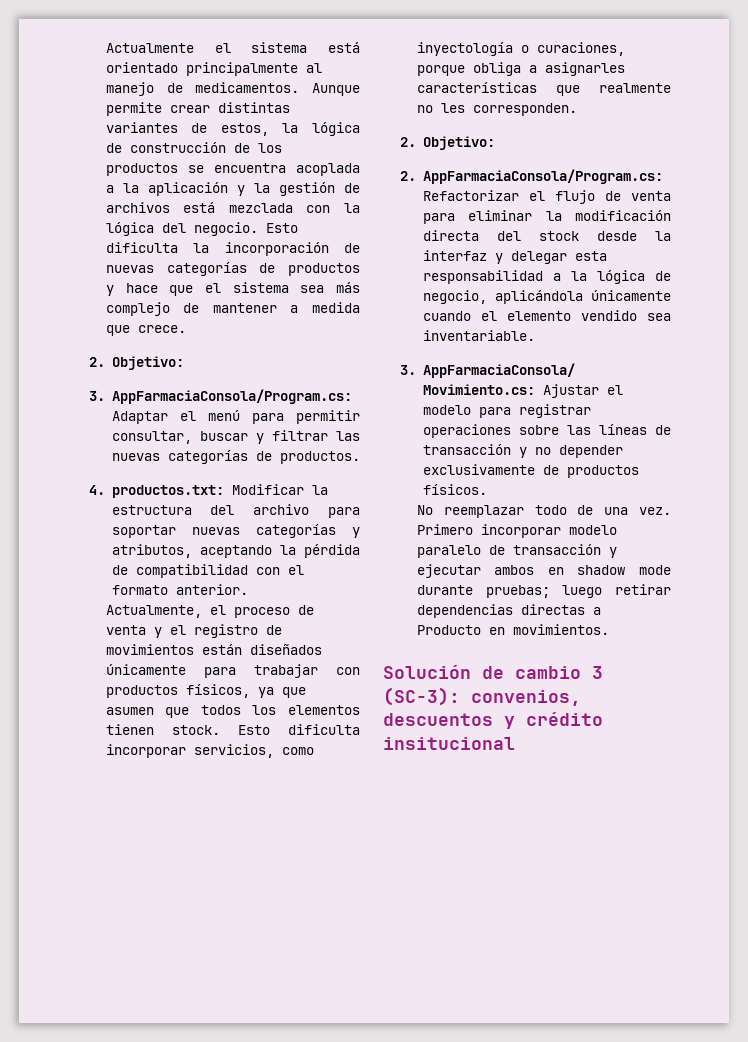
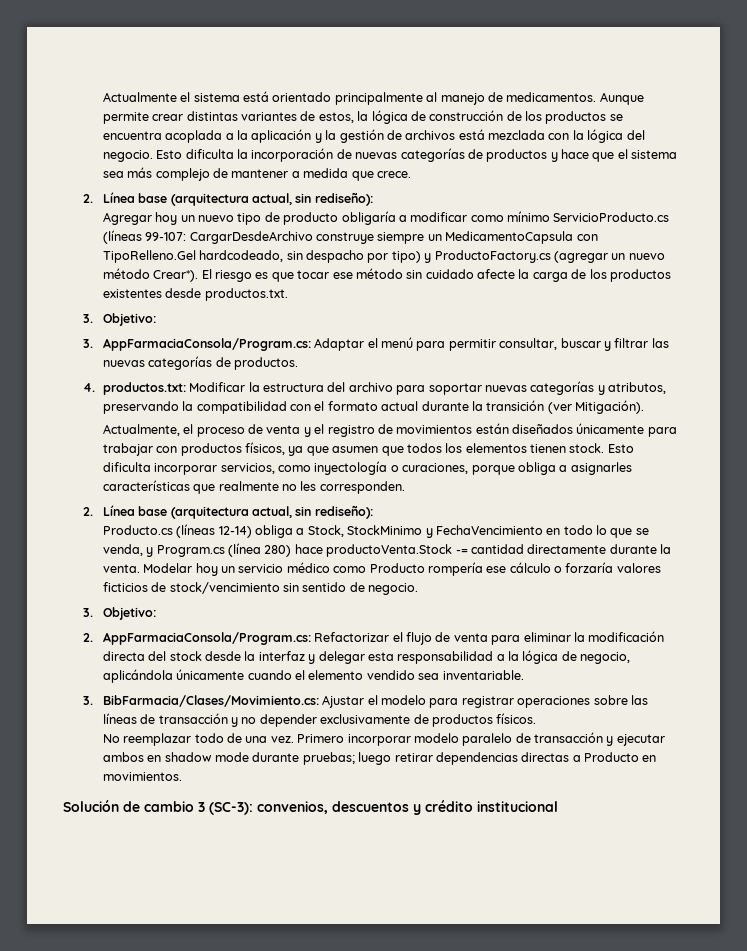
  Esto dificulta la incorporación de nuevas categorías de productos y hace que el sistema sea más complejo de mantener a medida que crece.
- 2. Objetivo:
+ 2. Línea base (arquitectura actual, sin rediseño):
+ Agregar hoy un nuevo tipo de producto obligaría a modificar como mínimo ServicioProducto.cs (líneas 99-107: CargarDesdeArchivo construye siempre un MedicamentoCapsula con TipoRelleno.Gel hardcodeado, sin despacho por tipo) y ProductoFactory.cs (agregar un nuevo método Crear*). El riesgo es que tocar ese método sin cuidado afecte la carga de los productos existentes desde productos.txt.
+ 3. Objetivo:
- 4. productos.txt: Modificar la estructura del archivo para soportar nuevas categorías y atributos, aceptando la pérdida de compatibilidad con el formato anterior.
+ 4. productos.txt: Modificar la estructura del archivo para soportar nuevas categorías y atributos, preservando la compatibilidad con el formato actual durante la transición (ver Mitigación).
  Esto dificulta incorporar servicios, como inyectología o curaciones, porque obliga a asignarles características que realmente no les corresponden.
- 2. Objetivo:
+ 2. Línea base (arquitectura actual, sin rediseño):
+ Producto.cs (líneas 12-14) obliga a Stock, StockMinimo y FechaVencimiento en todo lo que se venda, y Program.cs (línea 280) hace productoVenta.Stock -= cantidad directamente durante la venta. Modelar hoy un servicio médico como Producto rompería ese cálculo o forzaría valores ficticios de stock/vencimiento sin sentido de negocio.
+ 3. Objetivo:
- 3. AppFarmaciaConsola/ Movimiento.cs: Ajustar el modelo para registrar operaciones sobre las líneas de transacción y no depender exclusivamente de productos físicos.
+ 3. BibFarmacia/Clases/Movimiento.cs: Ajustar el modelo para registrar operaciones sobre las líneas de transacción y no depender exclusivamente de productos físicos.
- Solución de cambio 3 (SC-3): convenios, descuentos y crédito insitucional
+ Solución de cambio 3 (SC-3): convenios, descuentos y crédito institucional

